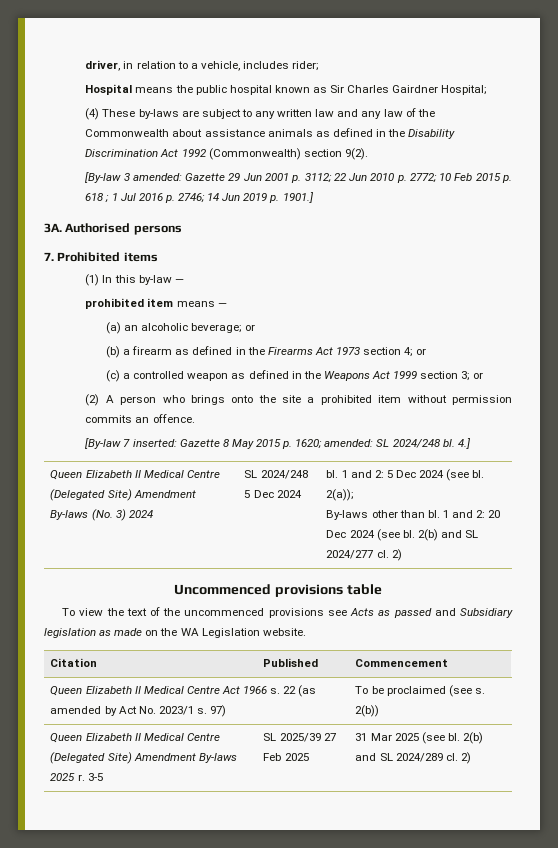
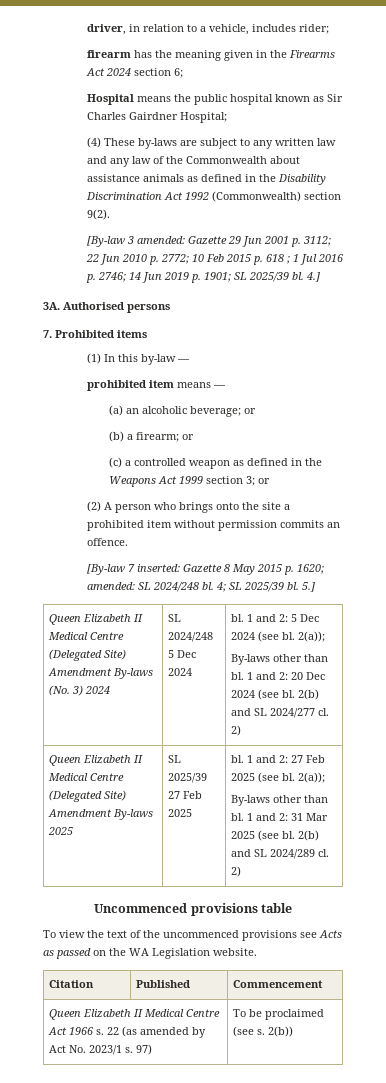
+ firearm has the meaning given in the Firearms Act 2024 section 6;
- [By-law 3 amended: Gazette 29 Jun 2001 p. 3112; 22 Jun 2010 p. 2772; 10 Feb 2015 p. 618 ; 1 Jul 2016 p. 2746; 14 Jun 2019 p. 1901.]
+ [By-law 3 amended: Gazette 29 Jun 2001 p. 3112; 22 Jun 2010 p. 2772; 10 Feb 2015 p. 618 ; 1 Jul 2016 p. 2746; 14 Jun 2019 p. 1901; SL 2025/39 bl. 4.]
- (b) a firearm as defined in the Firearms Act 1973 section 4; or
+ (b) a firearm; or
- 4.]
+ 4; SL 2025/39 bl. 5.]
+ Queen Elizabeth II Medical Centre (Delegated Site) Amendment By-laws 2025 | SL 2025/39 27 Feb 2025 | bl. 1 and 2: 27 Feb 2025 (see bl. 2(a));
+ By-laws other than bl. 1 and 2: 31 Mar 2025 (see bl. 2(b) and SL 2024/289 cl. 2)
- To view the text of the uncommenced provisions see Acts as passed and Subsidiary legislation as made on the WA Legislation website.
+ To view the text of the uncommenced provisions see Acts as passed on the WA Legislation website.
- Queen Elizabeth II Medical Centre (Delegated Site) Amendment By-laws 2025 r. 3-5 | SL 2025/39 27 Feb 2025 | 31 Mar 2025 (see bl. 2(b) and SL 2024/289 cl. 2)

